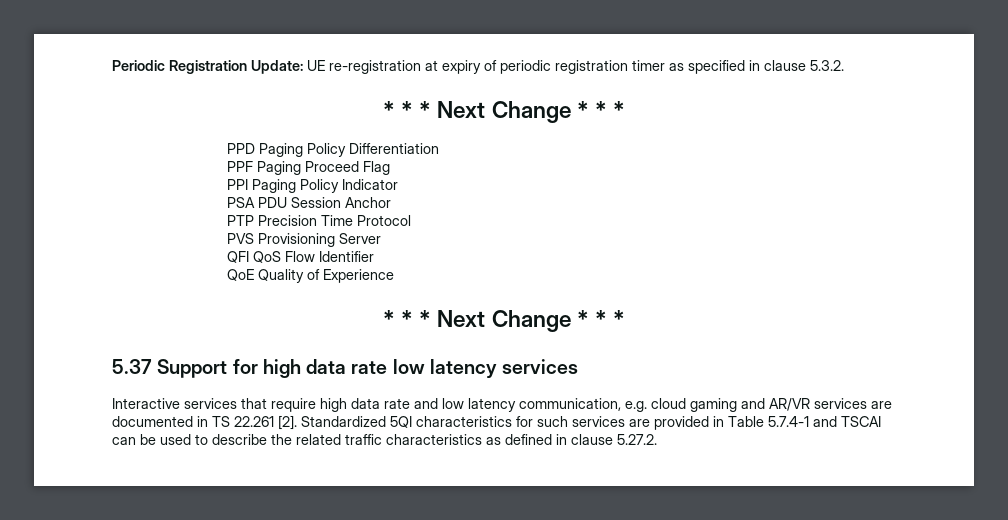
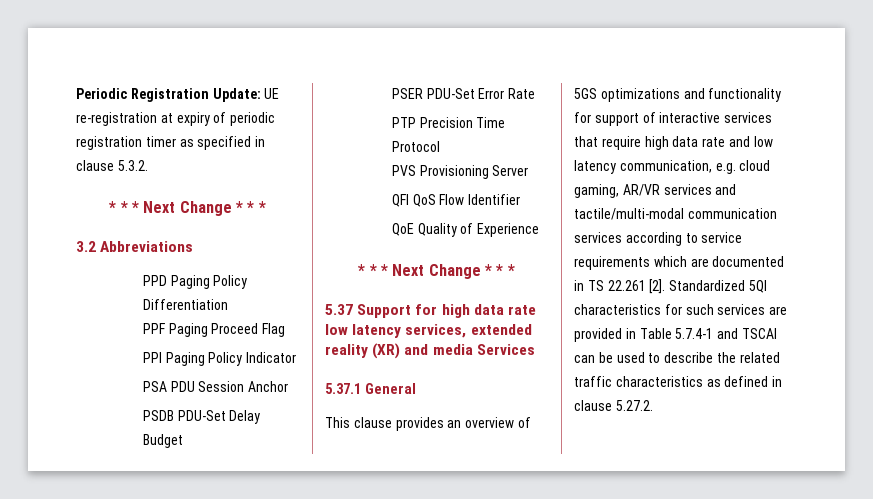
+ 3.2 Abbreviations
+ PSDB PDU-Set Delay Budget
+ PSER PDU-Set Error Rate
- 5.37 Support for high data rate low latency services
- Interactive services that require high data rate and low latency communication, e.g. cloud gaming and AR/VR services are documented in TS 22.261 [2].
+ 5.37 Support for high data rate low latency services, extended reality (XR) and media Services
+ 5.37.1 General
+ This clause provides an overview of 5GS optimizations and functionality for support of interactive services that require high data rate and low latency communication, e.g. cloud gaming, AR/VR services and tactile/multi-modal communication services according to service requirements which are documented in TS 22.261 [2].

